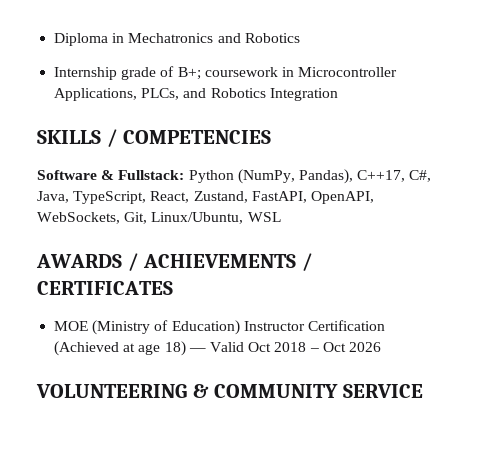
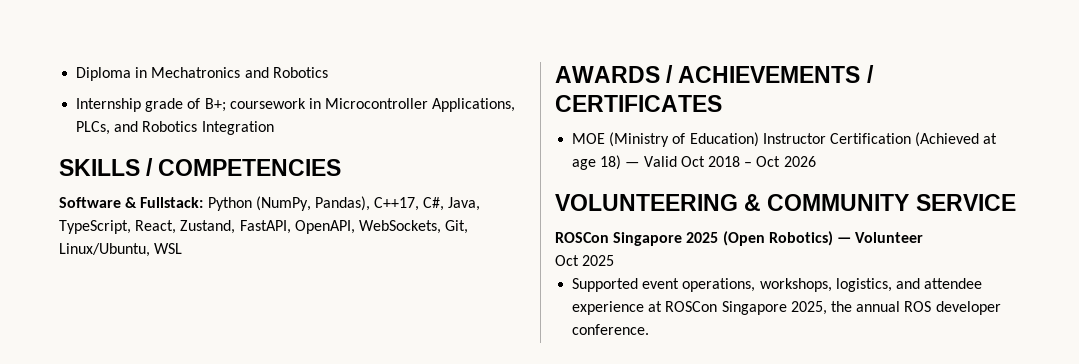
+ ROSCon Singapore 2025 (Open Robotics) — Volunteer
+ Oct 2025
+ Supported event operations, workshops, logistics, and attendee experience at ROSCon Singapore 2025, the annual ROS developer conference.

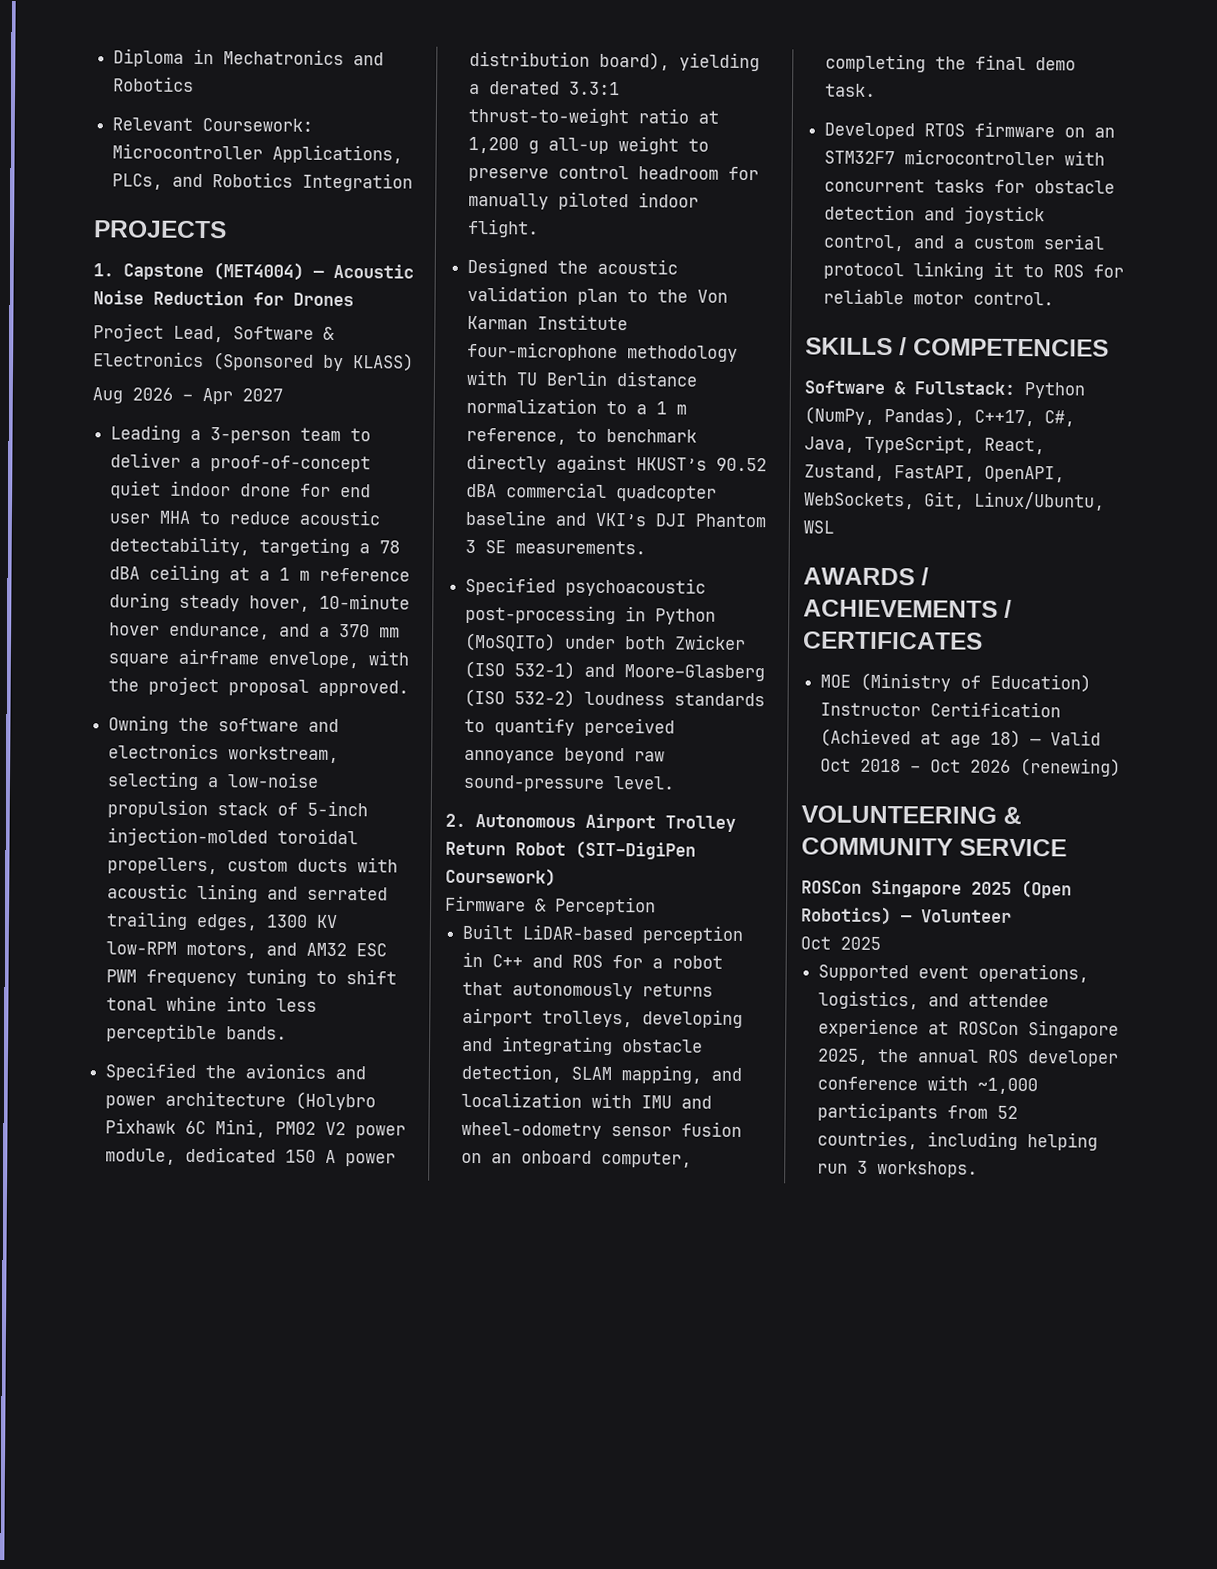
- Internship grade of B+; coursework in Microcontroller Applications, PLCs, and Robotics Integration
+ Relevant Coursework: Microcontroller Applications, PLCs, and Robotics Integration
+ PROJECTS
+ 1. Capstone (MET4004) — Acoustic Noise Reduction for Drones
+ Project Lead, Software & Electronics (Sponsored by KLASS)
+ Aug 2026 – Apr 2027
+ Leading a 3-person team to deliver a proof-of-concept quiet indoor drone for end user MHA to reduce acoustic detectability, targeting a 78 dBA ceiling at a 1 m reference during steady hover, 10-minute hover endurance, and a 370 mm square airframe envelope, with the project proposal approved.
+ Owning the software and electronics workstream, selecting a low-noise propulsion stack of 5-inch injection-molded toroidal propellers, custom ducts with acoustic lining and serrated trailing edges, 1300 KV low-RPM motors, and AM32 ESC PWM frequency tuning to shift tonal whine into less perceptible bands.
+ Specified the avionics and power architecture (Holybro Pixhawk 6C Mini, PM02 V2 power module, dedicated 150 A power distribution board), yielding a derated 3.3:1 thrust-to-weight ratio at 1,200 g all-up weight to preserve control headroom for manually piloted indoor flight.
+ Designed the acoustic validation plan to the Von Karman Institute four-microphone methodology with TU Berlin distance normalization to a 1 m reference, to benchmark directly against HKUST’s 90.52 dBA commercial quadcopter baseline and VKI’s DJI Phantom 3 SE measurements.
+ Specified psychoacoustic post-processing in Python (MoSQITo) under both Zwicker (ISO 532-1) and Moore–Glasberg (ISO 532-2) loudness standards to quantify perceived annoyance beyond raw sound-pressure level.
+ 2. Autonomous Airport Trolley Return Robot (SIT–DigiPen Coursework)
+ Firmware & Perception
+ Built LiDAR-based perception in C++ and ROS for a robot that autonomously returns airport trolleys, developing and integrating obstacle detection, SLAM mapping, and localization with IMU and wheel-odometry sensor fusion on an onboard computer, completing the final demo task.
+ Developed RTOS firmware on an STM32F7 microcontroller with concurrent tasks for obstacle detection and joystick control, and a custom serial protocol linking it to ROS for reliable motor control.
- MOE (Ministry of Education) Instructor Certification (Achieved at age 18) — Valid Oct 2018 – Oct 2026
+ MOE (Ministry of Education) Instructor Certification (Achieved at age 18) — Valid Oct 2018 – Oct 2026 (renewing)
- Supported event operations, workshops, logistics, and attendee experience at ROSCon Singapore 2025, the annual ROS developer conference.
+ Supported event operations, logistics, and attendee experience at ROSCon Singapore 2025, the annual ROS developer conference with ~1,000 participants from 52 countries, including helping run 3 workshops.

